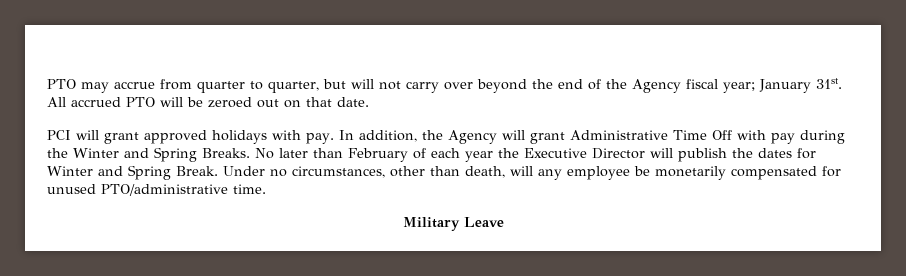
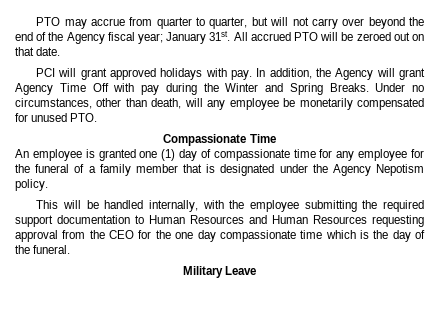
- In addition, the Agency will grant Administrative Time Off with pay during the Winter and Spring Breaks.
+ In addition, the Agency will grant Agency Time Off with pay during the Winter and Spring Breaks.
- No later than February of each year the Executive Director will publish the dates for Winter and Spring Break.
- Under no circumstances, other than death, will any employee be monetarily compensated for unused PTO/administrative time.
+ Under no circumstances, other than death, will any employee be monetarily compensated for unused PTO.
+ Compassionate Time
+ An employee is granted one (1) day of compassionate time for any employee for the funeral of a family member that is designated under the Agency Nepotism policy.
+ This will be handled internally, with the employee submitting the required support documentation to Human Resources and Human Resources requesting approval from the CEO for the one day compassionate time which is the day of the funeral.

